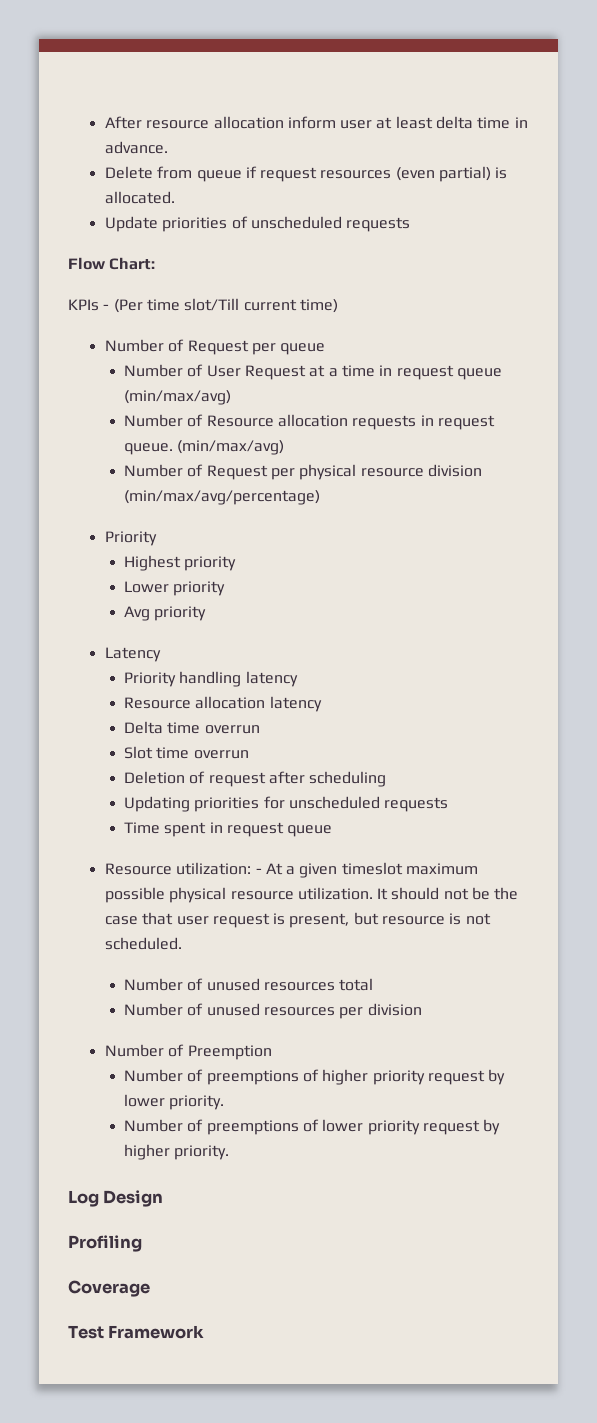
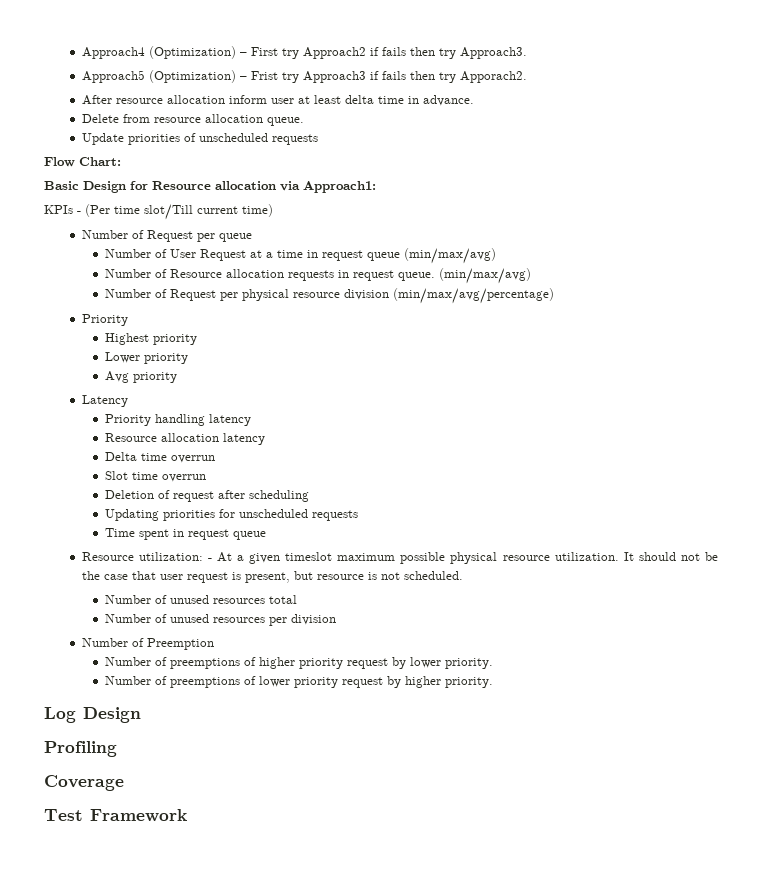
+ Approach4 (Optimization) – First try Approach2 if fails then try Approach3.
+ Approach5 (Optimization) – Frist try Approach3 if fails then try Apporach2.
- Delete from queue if request resources (even partial) is allocated.
+ Delete from resource allocation queue.
+ Basic Design for Resource allocation via Approach1:

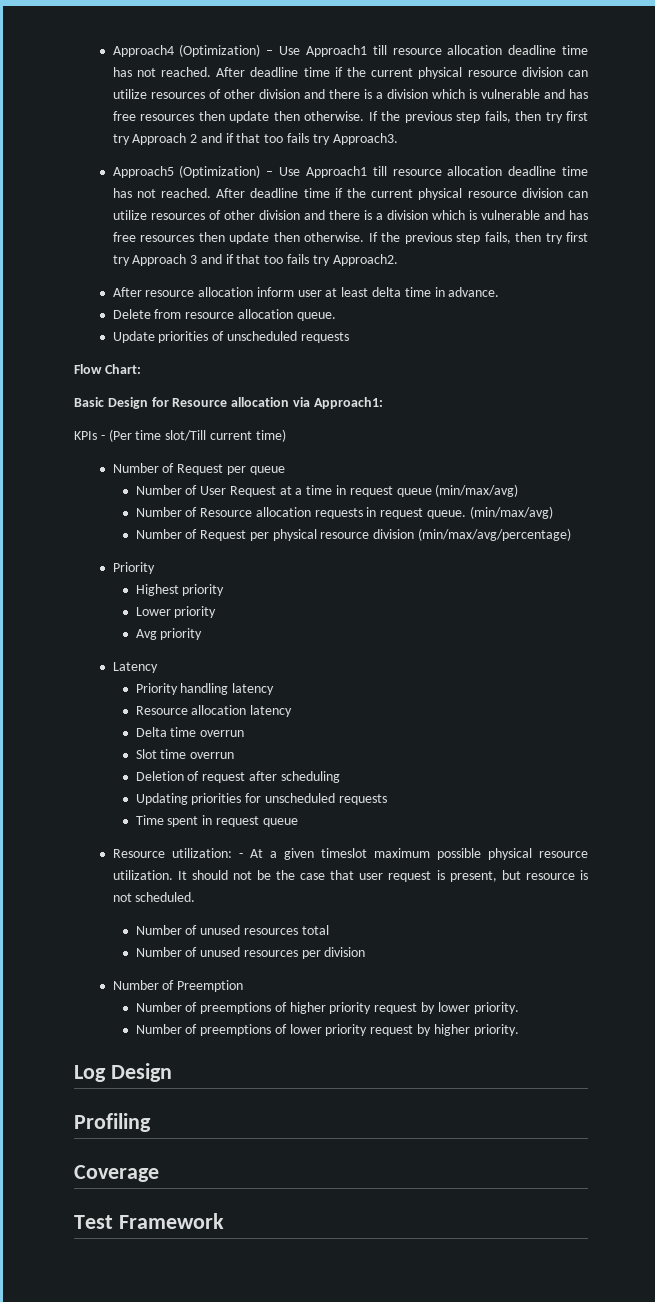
- Approach4 (Optimization) – First try Approach2 if fails then try Approach3.
+ Approach4 (Optimization) – Use Approach1 till resource allocation deadline time has not reached. After deadline time if the current physical resource division can utilize resources of other division and there is a division which is vulnerable and has free resources then update then otherwise. If the previous step fails, then try first try Approach 2 and if that too fails try Approach3.
- Approach5 (Optimization) – Frist try Approach3 if fails then try Apporach2.
+ Approach5 (Optimization) – Use Approach1 till resource allocation deadline time has not reached. After deadline time if the current physical resource division can utilize resources of other division and there is a division which is vulnerable and has free resources then update then otherwise. If the previous step fails, then try first try Approach 3 and if that too fails try Approach2.

